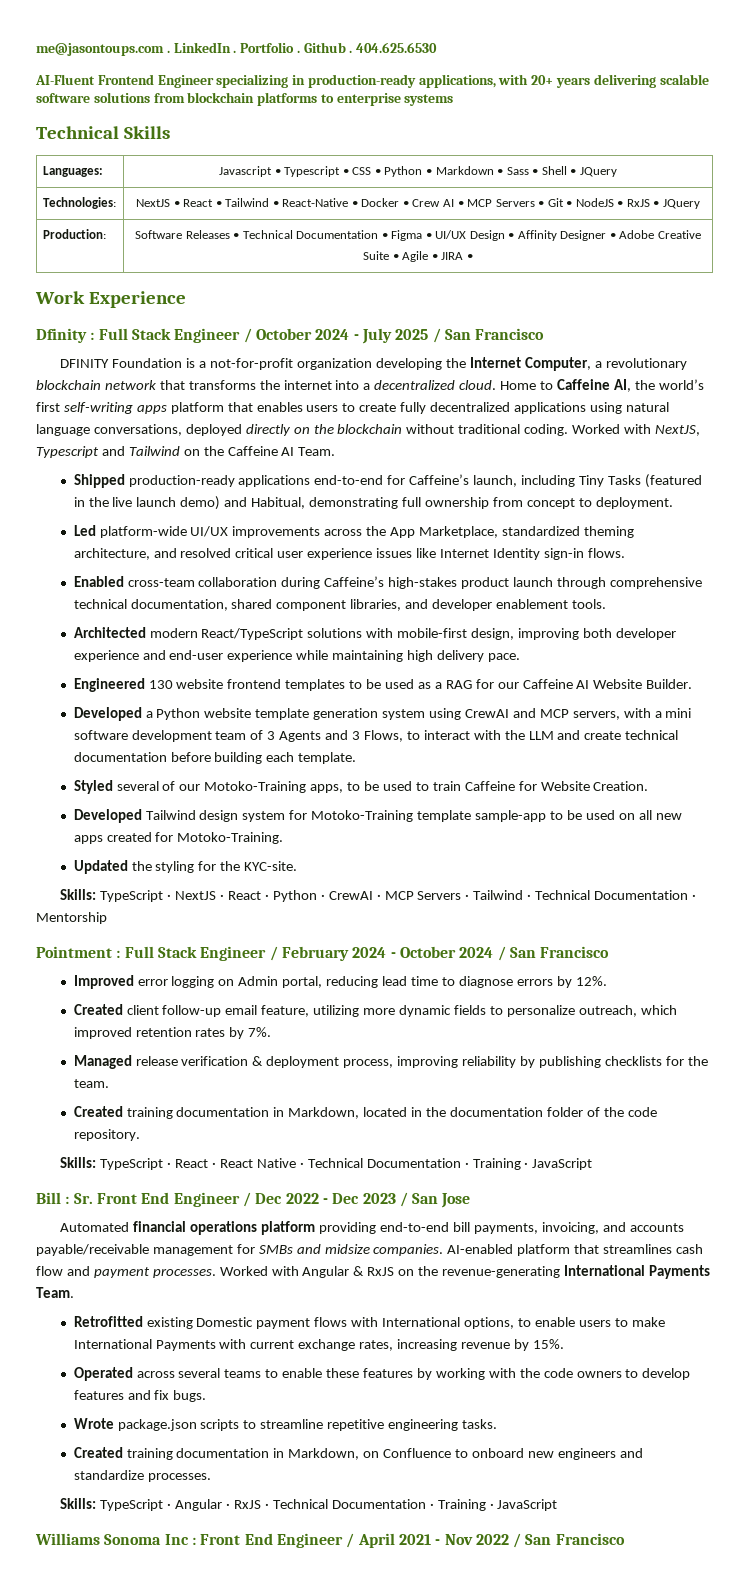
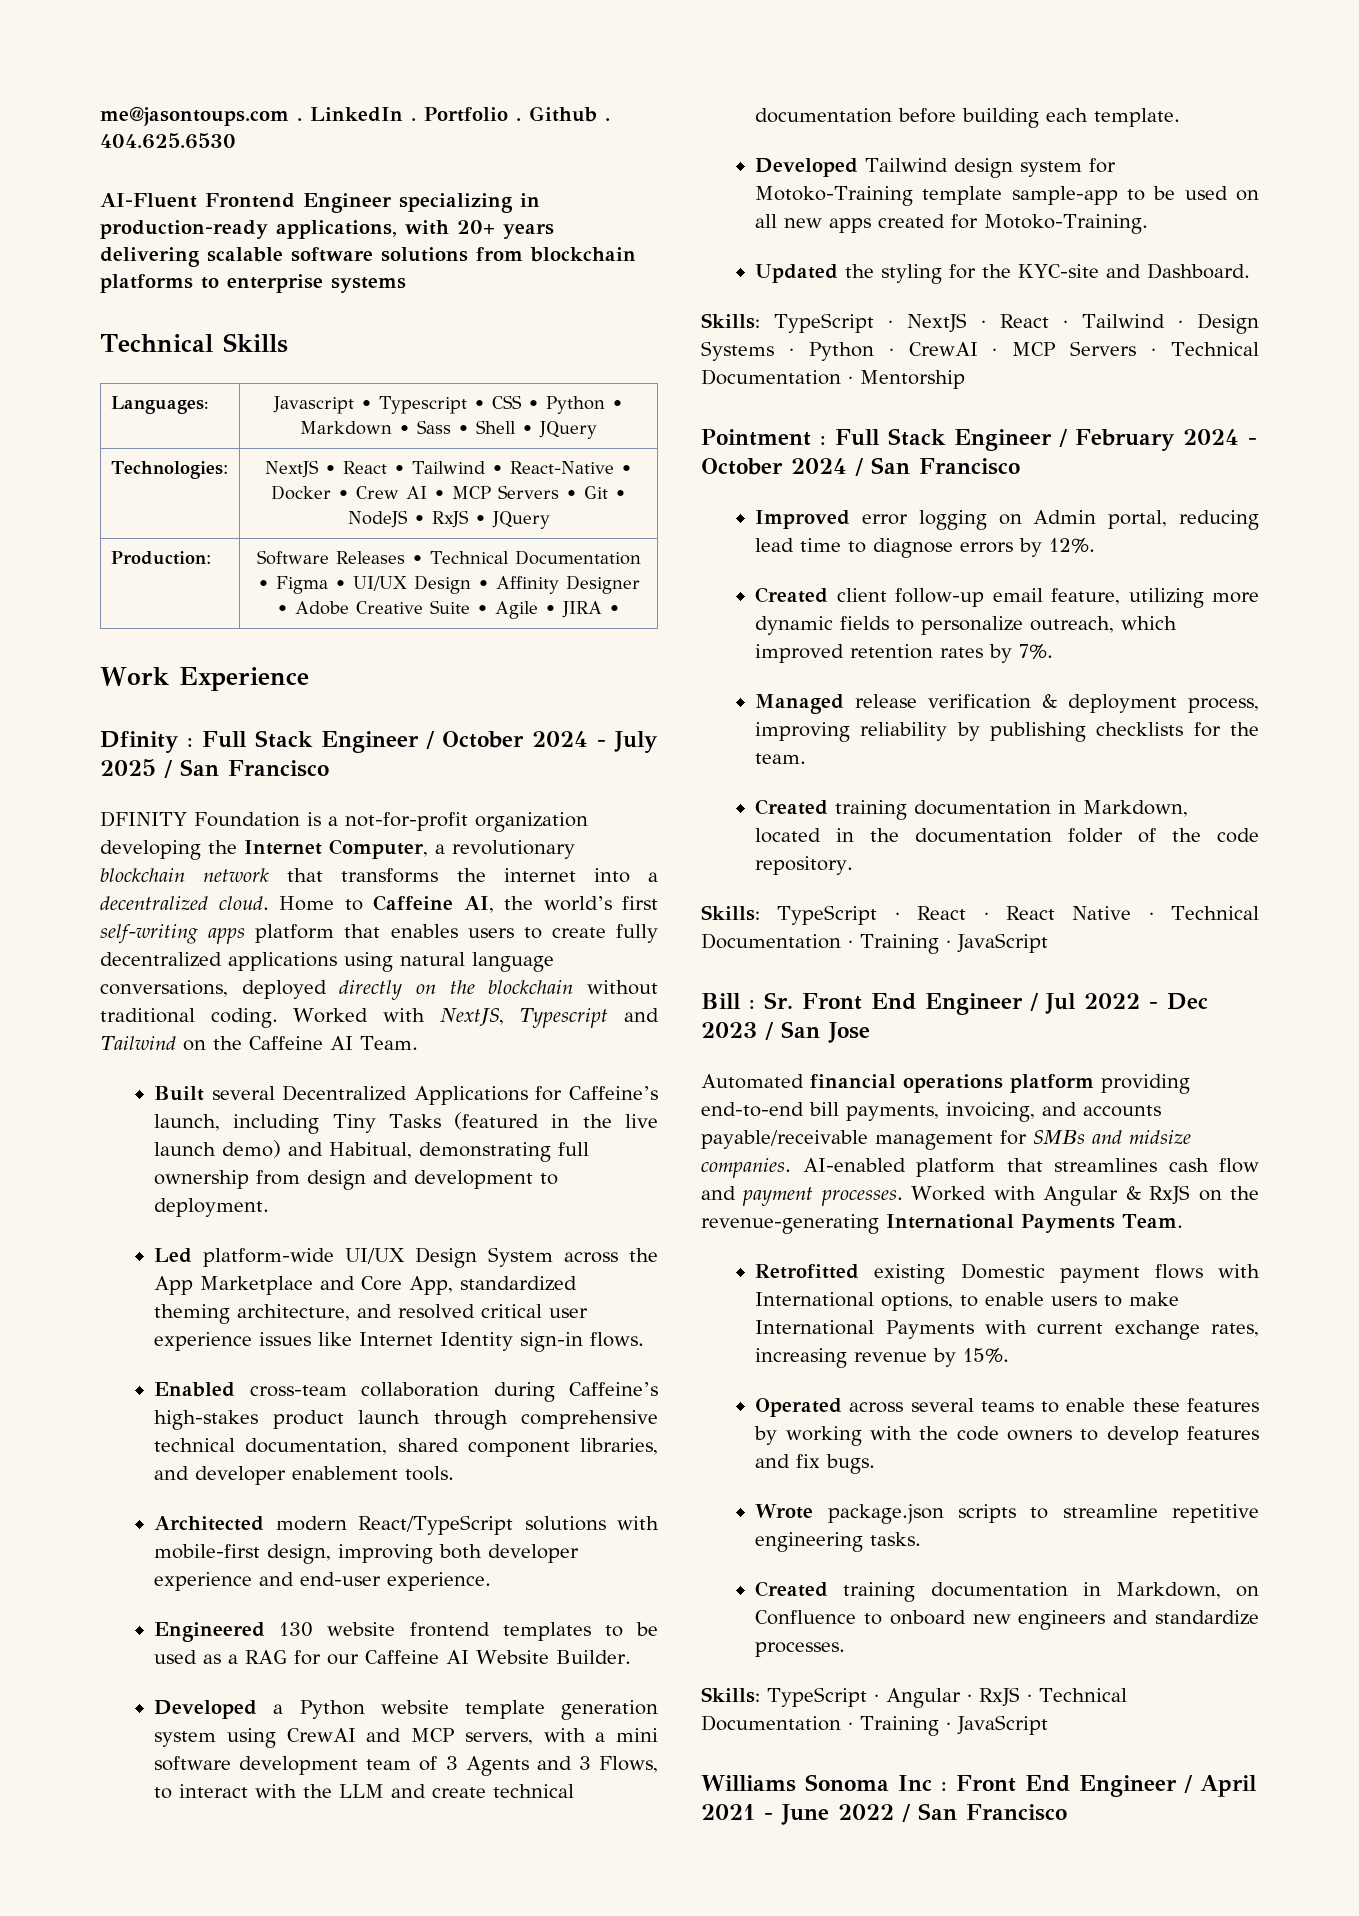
- Shipped production-ready applications end-to-end for Caffeine’s launch, including Tiny Tasks (featured in the live launch demo) and Habitual, demonstrating full ownership from concept to deployment.
+ Built several Decentralized Applications for Caffeine’s launch, including Tiny Tasks (featured in the live launch demo) and Habitual, demonstrating full ownership from design and development to deployment.
- Led platform-wide UI/UX improvements across the App Marketplace, standardized theming architecture, and resolved critical user experience issues like Internet Identity sign-in flows.
+ Led platform-wide UI/UX Design System across the App Marketplace and Core App, standardized theming architecture, and resolved critical user experience issues like Internet Identity sign-in flows.
- Architected modern React/TypeScript solutions with mobile-first design, improving both developer experience and end-user experience while maintaining high delivery pace.
+ Architected modern React/TypeScript solutions with mobile-first design, improving both developer experience and end-user experience.
- Styled several of our Motoko-Training apps, to be used to train Caffeine for Website Creation.
- Updated the styling for the KYC-site.
+ Updated the styling for the KYC-site and Dashboard.
- Skills: TypeScript · NextJS · React · Python · CrewAI · MCP Servers · Tailwind · Technical Documentation · Mentorship
+ Skills: TypeScript · NextJS · React · Tailwind · Design Systems · Python · CrewAI · MCP Servers · Technical Documentation · Mentorship
- Bill : Sr. Front End Engineer / Dec 2022 - Dec 2023 / San Jose
+ Bill : Sr. Front End Engineer / Jul 2022 - Dec 2023 / San Jose
- Williams Sonoma Inc : Front End Engineer / April 2021 - Nov 2022 / San Francisco
+ Williams Sonoma Inc : Front End Engineer / April 2021 - June 2022 / San Francisco

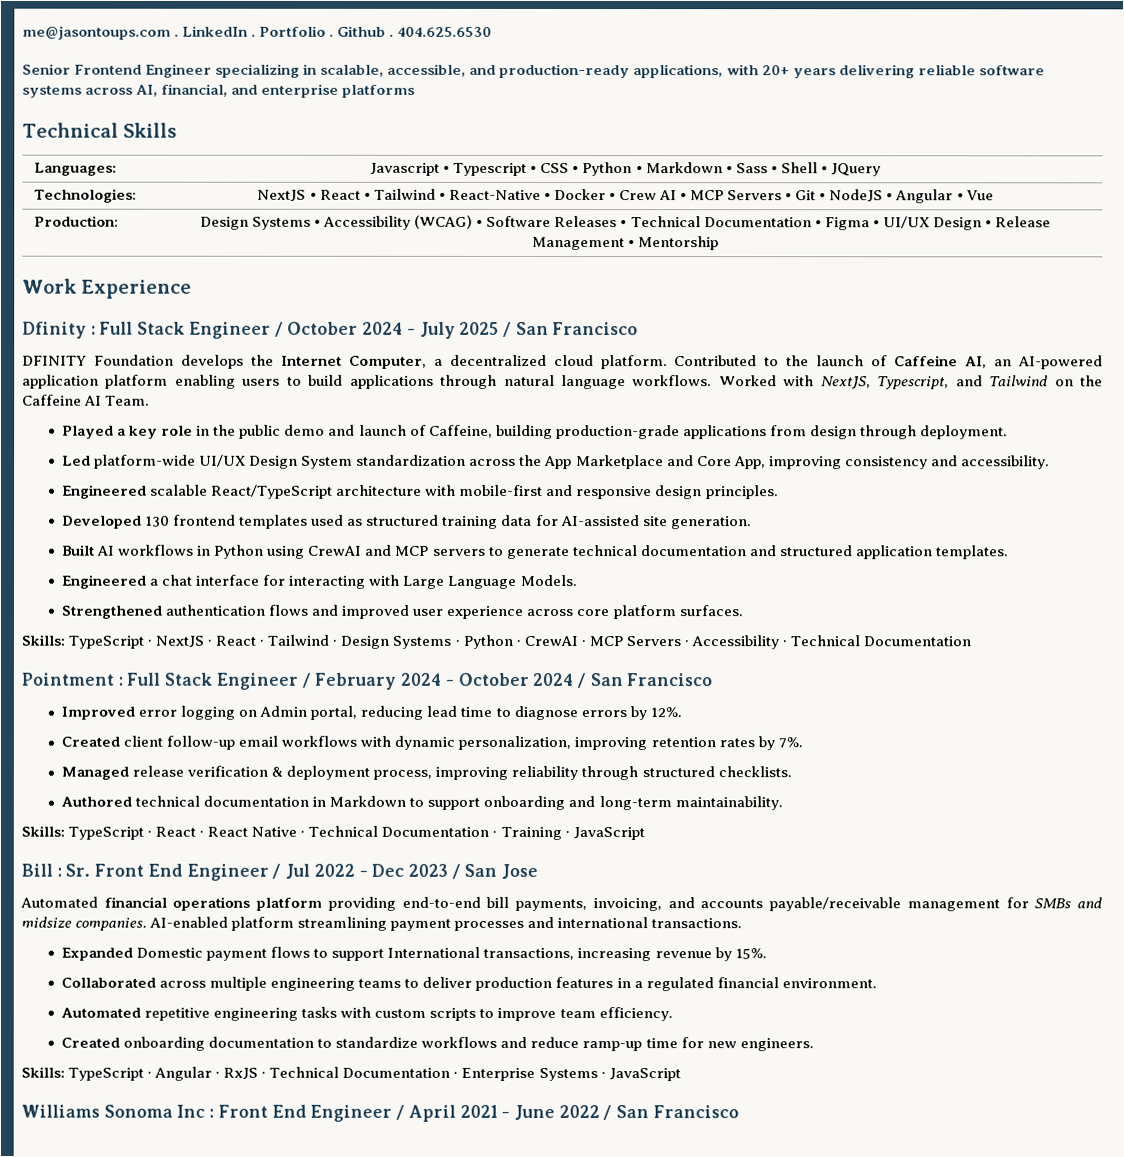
- AI-Fluent Frontend Engineer specializing in production-ready applications, with 20+ years delivering scalable software solutions from blockchain platforms to enterprise systems
+ Senior Frontend Engineer specializing in scalable, accessible, and production-ready applications, with 20+ years delivering reliable software systems across AI, financial, and enterprise platforms
- Technologies: | NextJS • React • Tailwind • React-Native • Docker • Crew AI • MCP Servers • Git • NodeJS • RxJS • JQuery
- Production: | Software Releases • Technical Documentation • Figma • UI/UX Design • Affinity Designer • Adobe Creative Suite • Agile • JIRA •
+ Technologies: | NextJS • React • Tailwind • React-Native • Docker • Crew AI • MCP Servers • Git • NodeJS • Angular • Vue
+ Production: | Design Systems • Accessibility (WCAG) • Software Releases • Technical Documentation • Figma • UI/UX Design • Release Management • Mentorship
- DFINITY Foundation is a not-for-profit organization developing the Internet Computer, a revolutionary blockchain network that transforms the internet into a decentralized cloud. Home to Caffeine AI, the world’s first self-writing apps platform that enables users to create fully decentralized applications using natural language conversations, deployed directly on the blockchain without traditional coding.
+ DFINITY Foundation develops the Internet Computer, a decentralized cloud platform. Contributed to the launch of Caffeine AI, an AI-powered application platform enabling users to build applications through natural language workflows.
- Worked with NextJS, Typescript and Tailwind on the Caffeine AI Team.
+ Worked with NextJS, Typescript, and Tailwind on the Caffeine AI Team.
- Built several Decentralized Applications for Caffeine’s launch, including Tiny Tasks (featured in the live launch demo) and Habitual, demonstrating full ownership from design and development to deployment.
+ Played a key role in the public demo and launch of Caffeine, building production-grade applications from design through deployment.
- Led platform-wide UI/UX Design System across the App Marketplace and Core App, standardized theming architecture, and resolved critical user experience issues like Internet Identity sign-in flows.
- Enabled cross-team collaboration during Caffeine’s high-stakes product launch through comprehensive technical documentation, shared component libraries, and developer enablement tools.
- Architected modern React/TypeScript solutions with mobile-first design, improving both developer experience and end-user experience.
- Engineered 130 website frontend templates to be used as a RAG for our Caffeine AI Website Builder.
- Developed a Python website template generation system using CrewAI and MCP servers, with a mini software development team of 3 Agents and 3 Flows, to interact with the LLM and create technical documentation before building each template.
- Developed Tailwind design system for Motoko-Training template sample-app to be used on all new apps created for Motoko-Training.
- Updated the styling for the KYC-site and Dashboard.
+ Led platform-wide UI/UX Design System standardization across the App Marketplace and Core App, improving consistency and accessibility.
+ Engineered scalable React/TypeScript architecture with mobile-first and responsive design principles.
+ Developed 130 frontend templates used as structured training data for AI-assisted site generation.
+ Built AI workflows in Python using CrewAI and MCP servers to generate technical documentation and structured application templates.
+ Engineered a chat interface for interacting with Large Language Models.
+ Strengthened authentication flows and improved user experience across core platform surfaces.
- Skills: TypeScript · NextJS · React · Tailwind · Design Systems · Python · CrewAI · MCP Servers · Technical Documentation · Mentorship
+ Skills: TypeScript · NextJS · React · Tailwind · Design Systems · Python · CrewAI · MCP Servers · Accessibility · Technical Documentation
- Created client follow-up email feature, utilizing more dynamic fields to personalize outreach, which improved retention rates by 7%.
+ Created client follow-up email workflows with dynamic personalization, improving retention rates by 7%.
- Managed release verification & deployment process, improving reliability by publishing checklists for the team.
- Created training documentation in Markdown, located in the documentation folder of the code repository.
+ Managed release verification & deployment process, improving reliability through structured checklists.
+ Authored technical documentation in Markdown to support onboarding and long-term maintainability.
- AI-enabled platform that streamlines cash flow and payment processes. Worked with Angular & RxJS on the revenue-generating International Payments Team.
- Retrofitted existing Domestic payment flows with International options, to enable users to make International Payments with current exchange rates, increasing revenue by 15%.
- Operated across several teams to enable these features by working with the code owners to develop features and fix bugs.
- Wrote package.json scripts to streamline repetitive engineering tasks.
- Created training documentation in Markdown, on Confluence to onboard new engineers and standardize processes.
+ AI-enabled platform streamlining payment processes and international transactions.
+ Expanded Domestic payment flows to support International transactions, increasing revenue by 15%.
+ Collaborated across multiple engineering teams to deliver production features in a regulated financial environment.
+ Automated repetitive engineering tasks with custom scripts to improve team efficiency.
+ Created onboarding documentation to standardize workflows and reduce ramp-up time for new engineers.
- Skills: TypeScript · Angular · RxJS · Technical Documentation · Training · JavaScript
+ Skills: TypeScript · Angular · RxJS · Technical Documentation · Enterprise Systems · JavaScript

